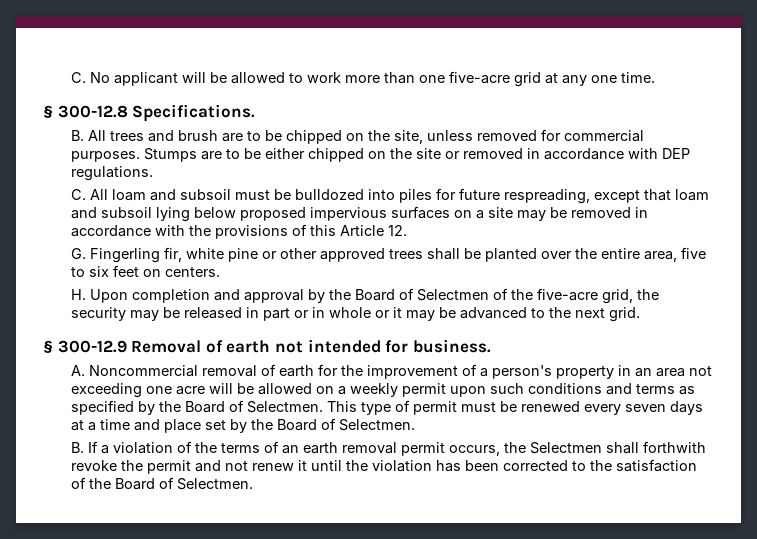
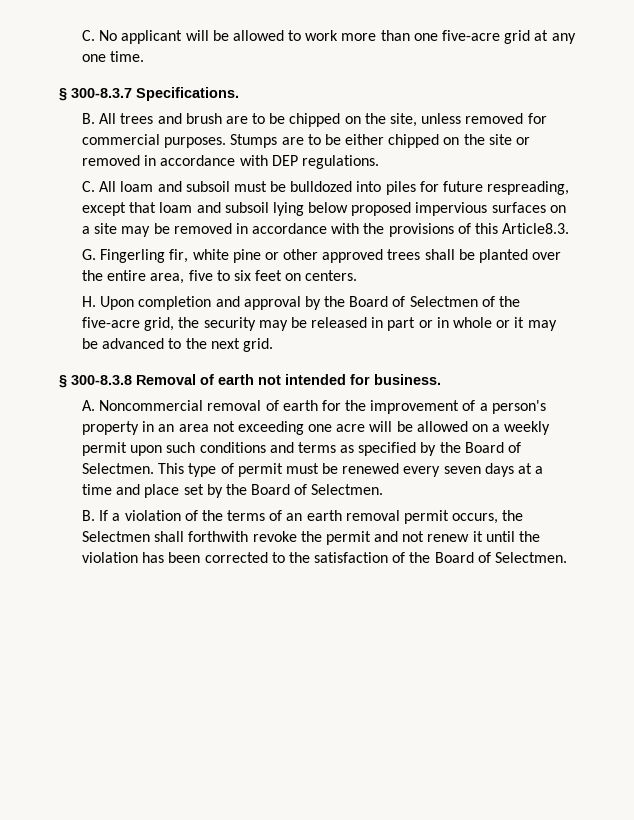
- § 300-12.8 Specifications.
+ § 300-8.3.7 Specifications.
- C. All loam and subsoil must be bulldozed into piles for future respreading, except that loam and subsoil lying below proposed impervious surfaces on a site may be removed in accordance with the provisions of this Article 12.
+ C. All loam and subsoil must be bulldozed into piles for future respreading, except that loam and subsoil lying below proposed impervious surfaces on a site may be removed in accordance with the provisions of this Article8.3.
- § 300-12.9 Removal of earth not intended for business.
+ § 300-8.3.8 Removal of earth not intended for business.

